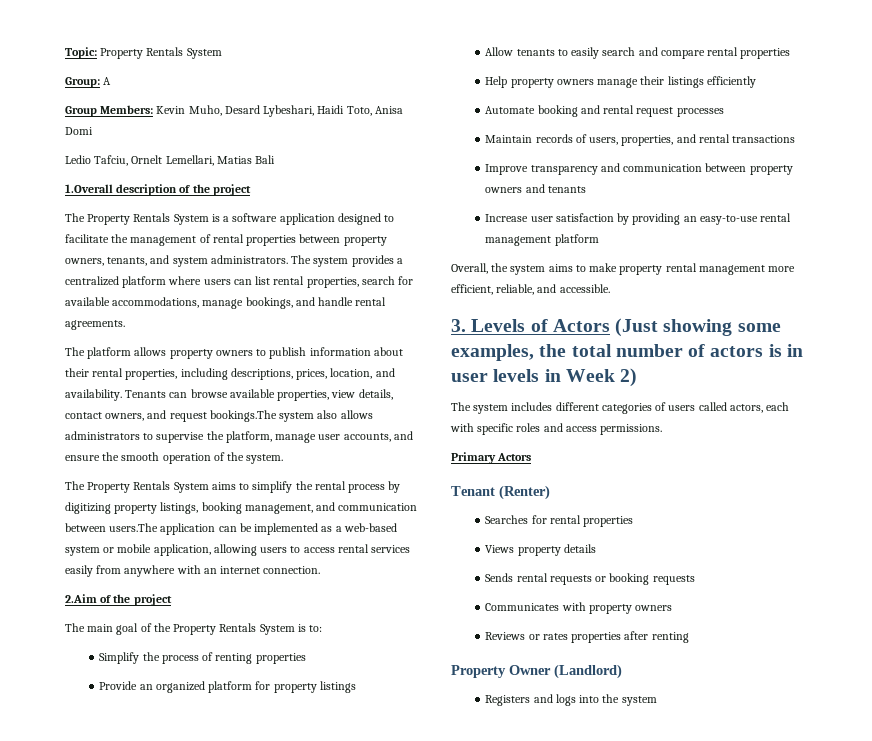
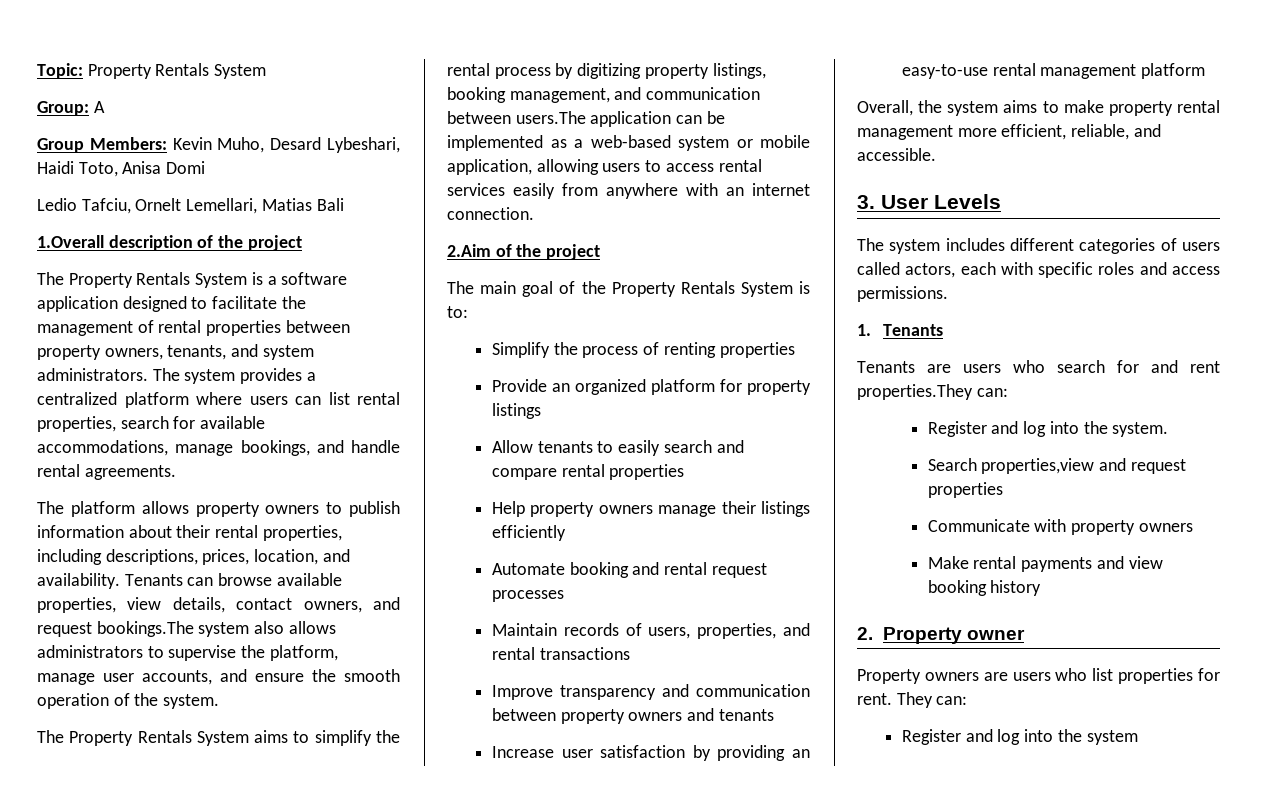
- 3. Levels of Actors (Just showing some examples, the total number of actors is in user levels in Week 2)
+ 3. User Levels
- Primary Actors
- Tenant (Renter)
- Searches for rental properties
- Views property details
- Sends rental requests or booking requests
- Communicates with property owners
- Reviews or rates properties after renting
- Property Owner (Landlord)
- Registers and logs into the system
+ 1. Tenants
+ Tenants are users who search for and rent properties.They can:
+ Register and log into the system.
+ Search properties,view and request properties
+ Communicate with property owners
+ Make rental payments and view booking history
+ 2. Property owner
+ Property owners are users who list properties for rent. They can:
+ Register and log into the system

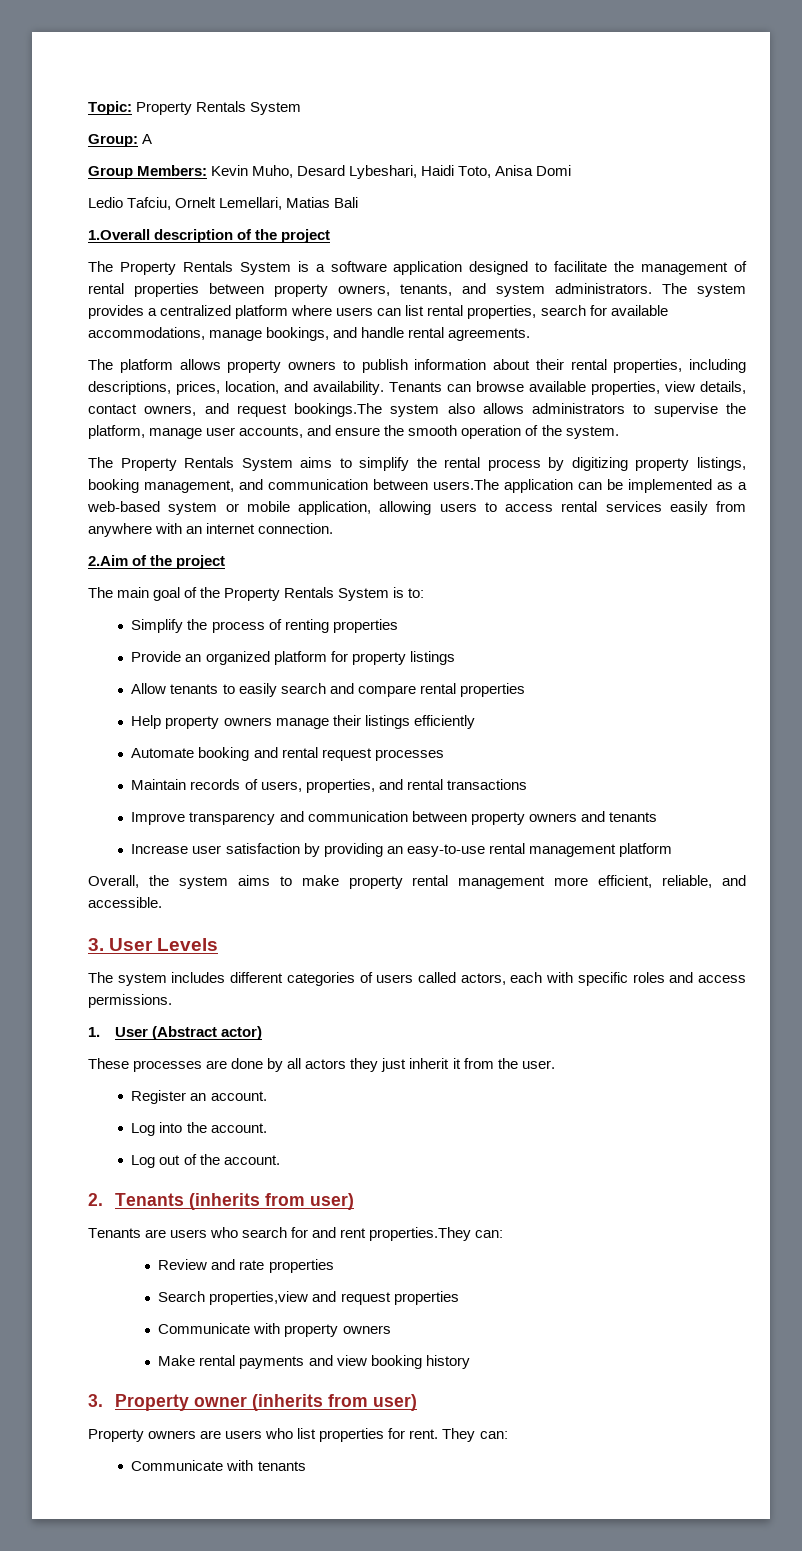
- 1. Tenants
+ 1. User (Abstract actor)
+ These processes are done by all actors they just inherit it from the user.
+ Register an account.
+ Log into the account.
+ Log out of the account.
+ 2. Tenants (inherits from user)
- Register and log into the system.
+ Review and rate properties
- 2. Property owner
+ 3. Property owner (inherits from user)
- Register and log into the system
+ Communicate with tenants

